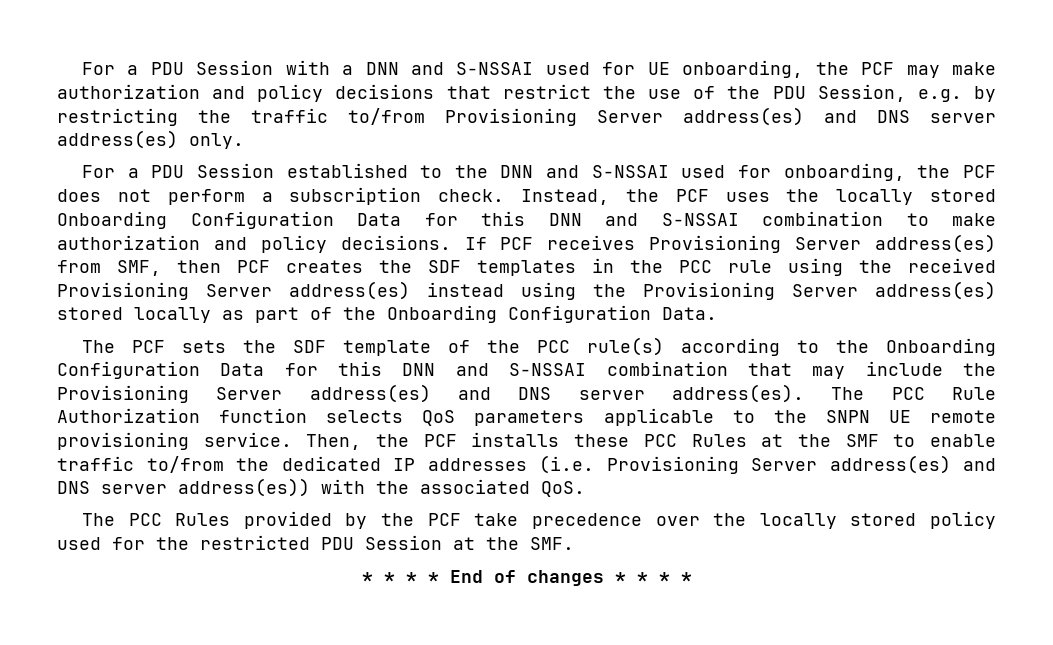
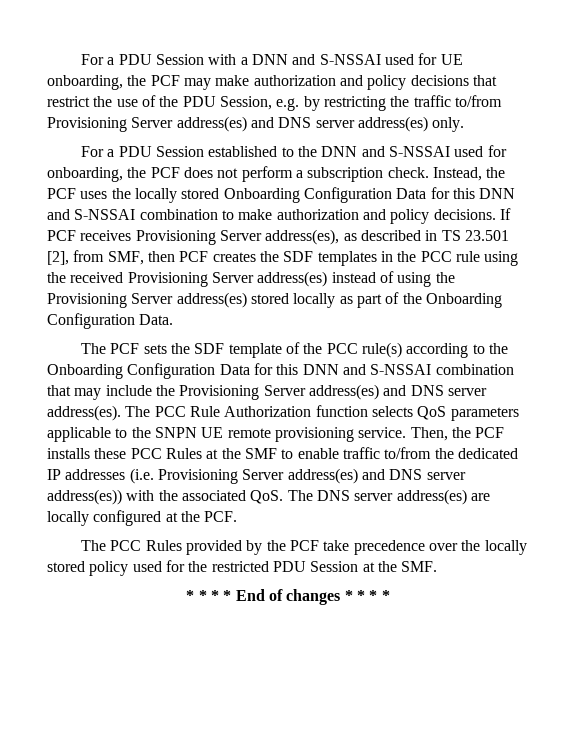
- If PCF receives Provisioning Server address(es) from SMF, then PCF creates the SDF templates in the PCC rule using the received Provisioning Server address(es) instead using the Provisioning Server address(es) stored locally as part of the Onboarding Configuration Data.
+ If PCF receives Provisioning Server address(es), as described in TS 23.501 [2], from SMF, then PCF creates the SDF templates in the PCC rule using the received Provisioning Server address(es) instead of using the Provisioning Server address(es) stored locally as part of the Onboarding Configuration Data.
- Then, the PCF installs these PCC Rules at the SMF to enable traffic to/from the dedicated IP addresses (i.e. Provisioning Server address(es) and DNS server address(es)) with the associated QoS.
+ Then, the PCF installs these PCC Rules at the SMF to enable traffic to/from the dedicated IP addresses (i.e. Provisioning Server address(es) and DNS server address(es)) with the associated QoS. The DNS server address(es) are locally configured at the PCF.

